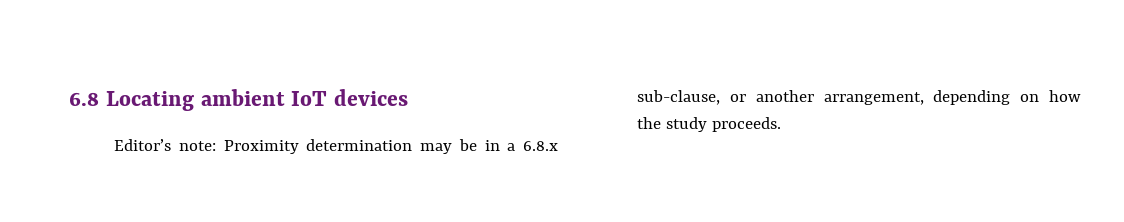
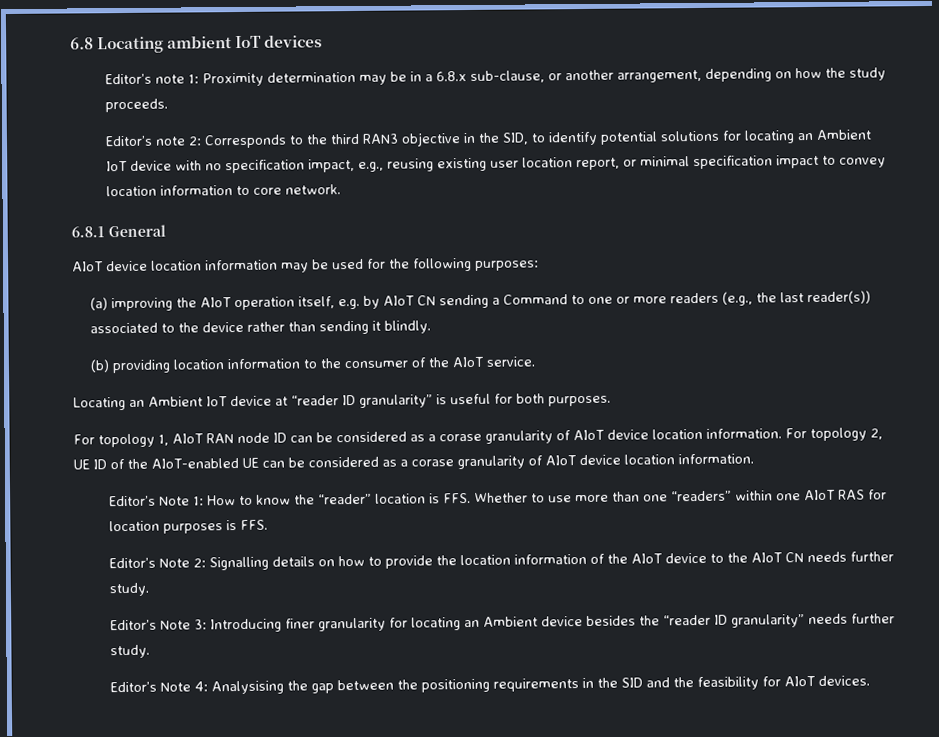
- Editor’s note: Proximity determination may be in a 6.8.x sub-clause, or another arrangement, depending on how the study proceeds.
+ Editor’s note 1: Proximity determination may be in a 6.8.x sub-clause, or another arrangement, depending on how the study proceeds.
+ Editor’s note 2: Corresponds to the third RAN3 objective in the SID, to identify potential solutions for locating an Ambient IoT device with no specification impact, e.g., reusing existing user location report, or minimal specification impact to convey location information to core network.
+ 6.8.1 General
+ AIoT device location information may be used for the following purposes:
+ (a) improving the AIoT operation itself, e.g. by AIoT CN sending a Command to one or more readers (e.g., the last reader(s)) associated to the device rather than sending it blindly.
+ (b) providing location information to the consumer of the AIoT service.
+ Locating an Ambient IoT device at “reader ID granularity” is useful for both purposes.
+ For topology 1, AIoT RAN node ID can be considered as a corase granularity of AIoT device location information. For topology 2, UE ID of the AIoT-enabled UE can be considered as a corase granularity of AIoT device location information.
+ Editor’s Note 1: How to know the “reader” location is FFS. Whether to use more than one “readers” within one AIoT RAS for location purposes is FFS.
+ Editor’s Note 2: Signalling details on how to provide the location information of the AIoT device to the AIoT CN needs further study.
+ Editor’s Note 3: Introducing finer granularity for locating an Ambient device besides the “reader ID granularity” needs further study.
+ Editor’s Note 4: Analysising the gap between the positioning requirements in the SID and the feasibility for AIoT devices.

